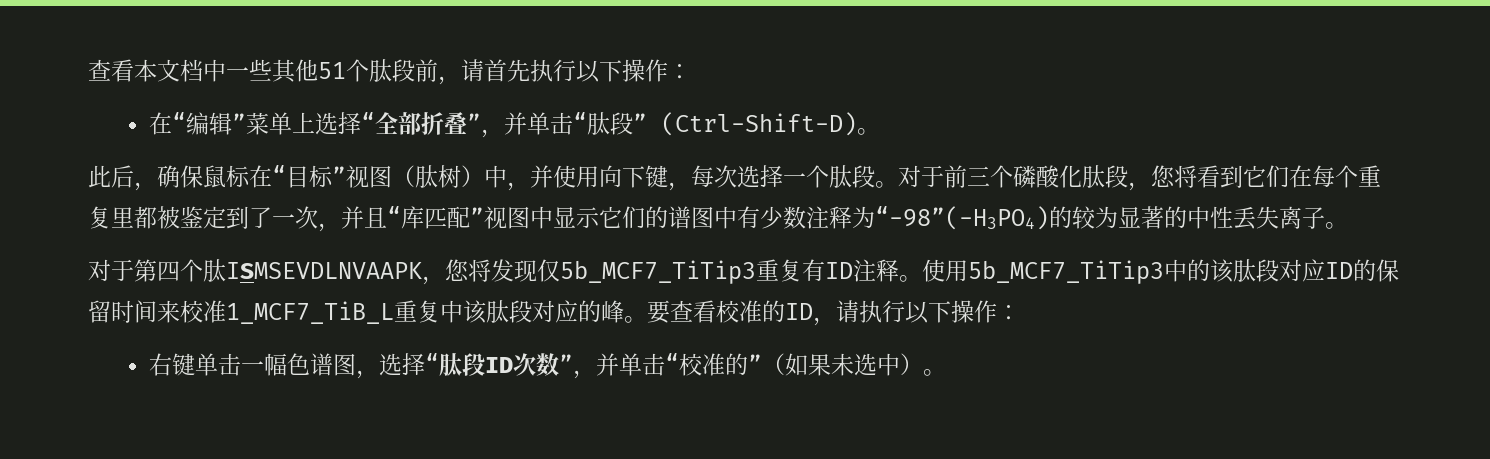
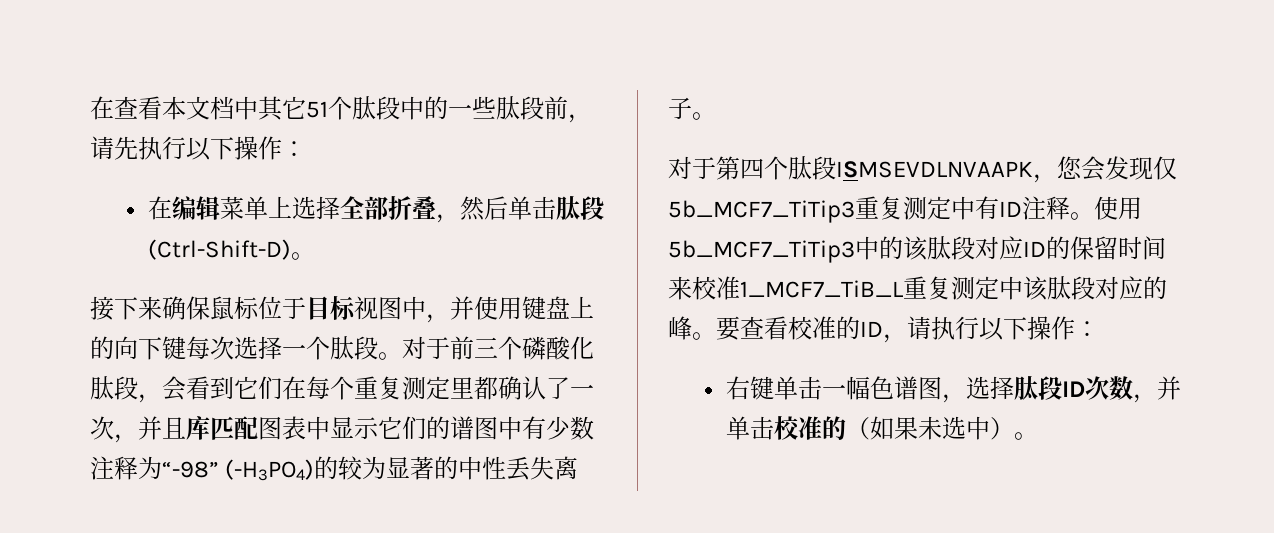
- 查看本文档中一些其他51个肽段前，请首先执行以下操作：
+ 在查看本文档中其它51个肽段中的一些肽段前，请先执行以下操作：
- 在“编辑”菜单上选择“全部折叠”，并单击“肽段” (Ctrl-Shift-D)。
+ 在编辑菜单上选择全部折叠，然后单击肽段(Ctrl-Shift-D)。
- 此后，确保鼠标在“目标”视图（肽树）中，并使用向下键，每次选择一个肽段。
+ 接下来确保鼠标位于目标视图中，并使用键盘上的向下键每次选择一个肽段。
- 对于前三个磷酸化肽段，您将看到它们在每个重复里都被鉴定到了一次，并且“库匹配”视图中显示它们的谱图中有少数注释为“-98”(-H3PO4)的较为显著的中性丢失离子。
+ 对于前三个磷酸化肽段，会看到它们在每个重复测定里都确认了一次，并且库匹配图表中显示它们的谱图中有少数注释为“-98” (-H3PO4)的较为显著的中性丢失离子。
- 对于第四个肽ISMSEVDLNVAAPK，您将发现仅5b_MCF7_TiTip3重复有ID注释。
+ 对于第四个肽段ISMSEVDLNVAAPK，您会发现仅5b_MCF7_TiTip3重复测定中有ID注释。
- 使用5b_MCF7_TiTip3中的该肽段对应ID的保留时间来校准1_MCF7_TiB_L重复中该肽段对应的峰。
+ 使用5b_MCF7_TiTip3中的该肽段对应ID的保留时间来校准1_MCF7_TiB_L重复测定中该肽段对应的峰。
- 右键单击一幅色谱图，选择“肽段ID次数”，并单击“校准的”（如果未选中）。
+ 右键单击一幅色谱图，选择肽段ID次数，并单击校准的（如果未选中）。

